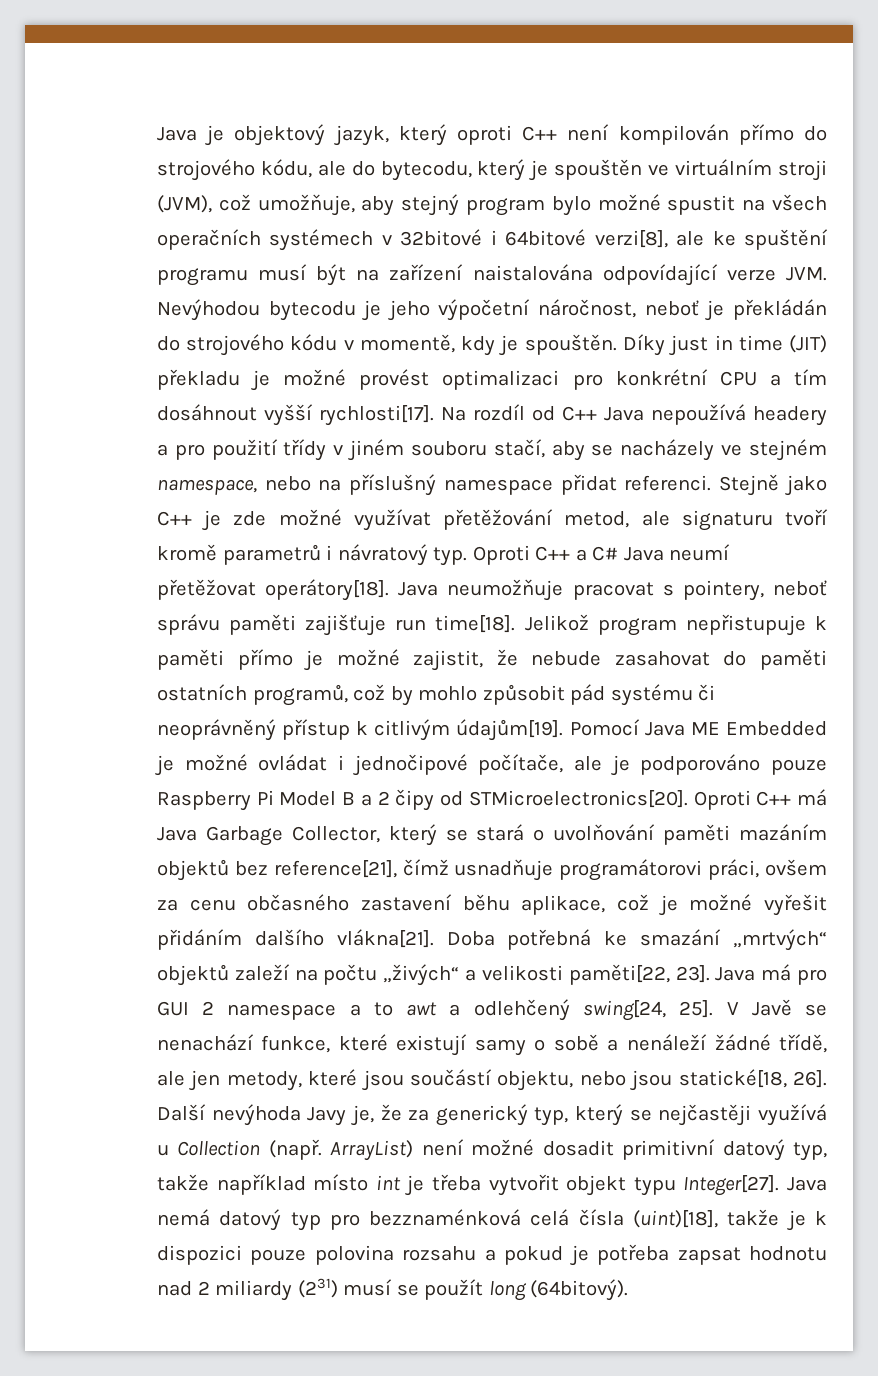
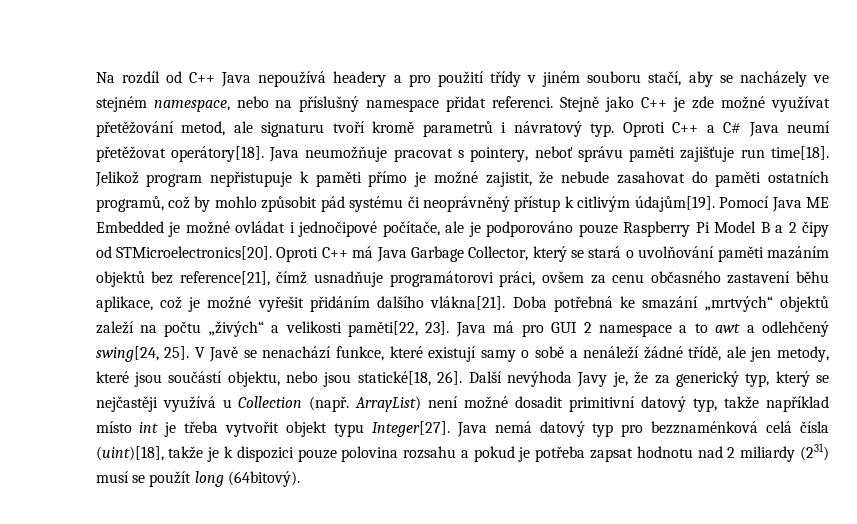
- Java je objektový jazyk, který oproti C++ není kompilován přímo do strojového kódu, ale do bytecodu, který je spouštěn ve virtuálním stroji (JVM), což umožňuje, aby stejný program bylo možné spustit na všech operačních systémech v 32bitové i 64bitové verzi[8], ale ke spuštění programu musí být na zařízení naistalována odpovídající verze JVM. Nevýhodou bytecodu je jeho výpočetní náročnost, neboť je překládán do strojového kódu v momentě, kdy je spouštěn. Díky just in time (JIT) překladu je možné provést optimalizaci pro konkrétní CPU a tím dosáhnout vyšší rychlosti[17].

